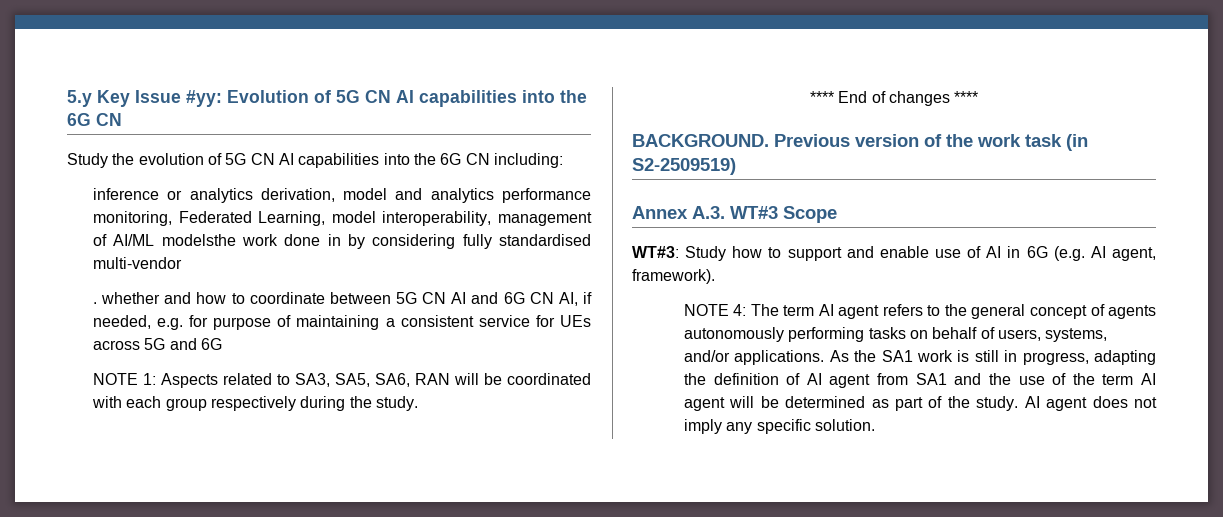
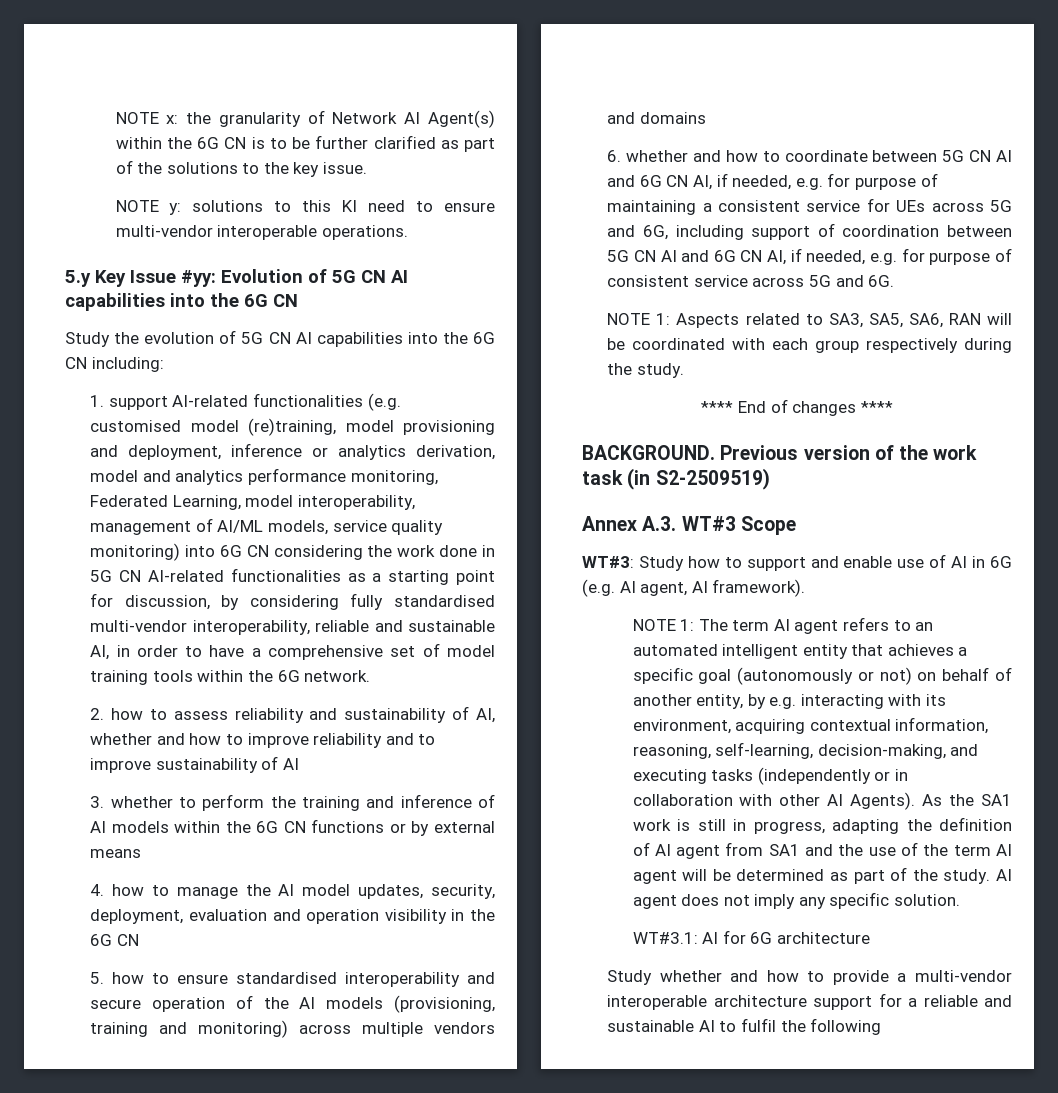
+ NOTE x: the granularity of Network AI Agent(s) within the 6G CN is to be further clarified as part of the solutions to the key issue.
+ NOTE y: solutions to this KI need to ensure multi-vendor interoperable operations.
- inference or analytics derivation, model and analytics performance monitoring, Federated Learning, model interoperability, management of AI/ML modelsthe work done in by considering fully standardised multi-vendor
- . whether and how to coordinate between 5G CN AI and 6G CN AI, if needed, e.g. for purpose of maintaining a consistent service for UEs across 5G and 6G
+ 1. support AI-related functionalities (e.g. customised model (re)training, model provisioning and deployment, inference or analytics derivation, model and analytics performance monitoring, Federated Learning, model interoperability, management of AI/ML models, service quality monitoring) into 6G CN considering the work done in 5G CN AI-related functionalities as a starting point for discussion, by considering fully standardised multi-vendor interoperability, reliable and sustainable AI, in order to have a comprehensive set of model training tools within the 6G network.
+ 2. how to assess reliability and sustainability of AI, whether and how to improve reliability and to improve sustainability of AI
+ 3. whether to perform the training and inference of AI models within the 6G CN functions or by external means
+ 4. how to manage the AI model updates, security, deployment, evaluation and operation visibility in the 6G CN
+ 5. how to ensure standardised interoperability and secure operation of the AI models (provisioning, training and monitoring) across multiple vendors and domains
+ 6. whether and how to coordinate between 5G CN AI and 6G CN AI, if needed, e.g. for purpose of maintaining a consistent service for UEs across 5G and 6G, including support of coordination between 5G CN AI and 6G CN AI, if needed, e.g. for purpose of consistent service across 5G and 6G.
- WT#3: Study how to support and enable use of AI in 6G (e.g. AI agent, framework).
+ WT#3: Study how to support and enable use of AI in 6G (e.g. AI agent, AI framework).
- NOTE 4: The term AI agent refers to the general concept of agents autonomously performing tasks on behalf of users, systems, and/or applications.
+ NOTE 1: The term AI agent refers to an automated intelligent entity that achieves a specific goal (autonomously or not) on behalf of another entity, by e.g. interacting with its environment, acquiring contextual information, reasoning, self-learning, decision-making, and executing tasks (independently or in collaboration with other AI Agents).
+ WT#3.1: AI for 6G architecture
+ Study whether and how to provide a multi-vendor interoperable architecture support for a reliable and sustainable AI to fulfil the following

